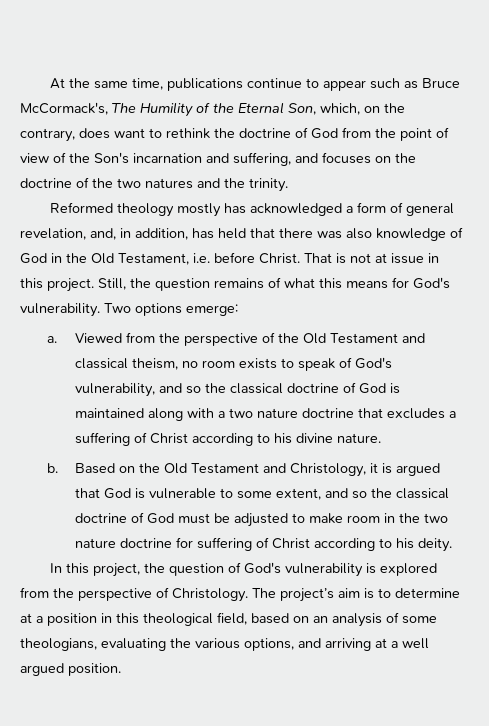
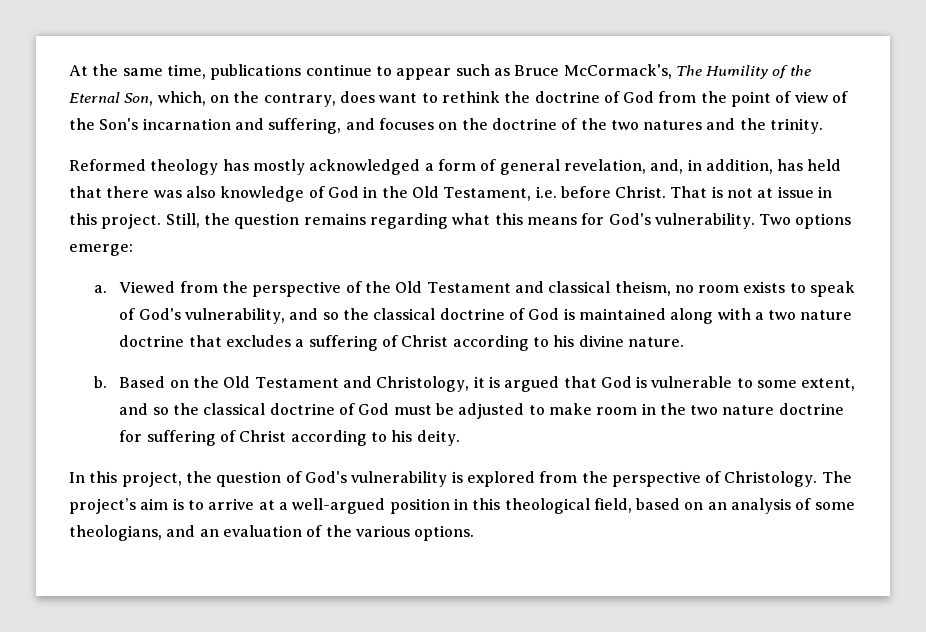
- Reformed theology mostly has acknowledged a form of general revelation, and, in addition, has held that there was also knowledge of God in the Old Testament, i.e. before Christ.
+ Reformed theology has mostly acknowledged a form of general revelation, and, in addition, has held that there was also knowledge of God in the Old Testament, i.e. before Christ.
- Still, the question remains of what this means for God's vulnerability.
+ Still, the question remains regarding what this means for God's vulnerability.
- The project’s aim is to determine at a position in this theological field, based on an analysis of some theologians, evaluating the various options, and arriving at a well argued position.
+ The project’s aim is to arrive at a well-argued position in this theological field, based on an analysis of some theologians, and an evaluation of the various options.

